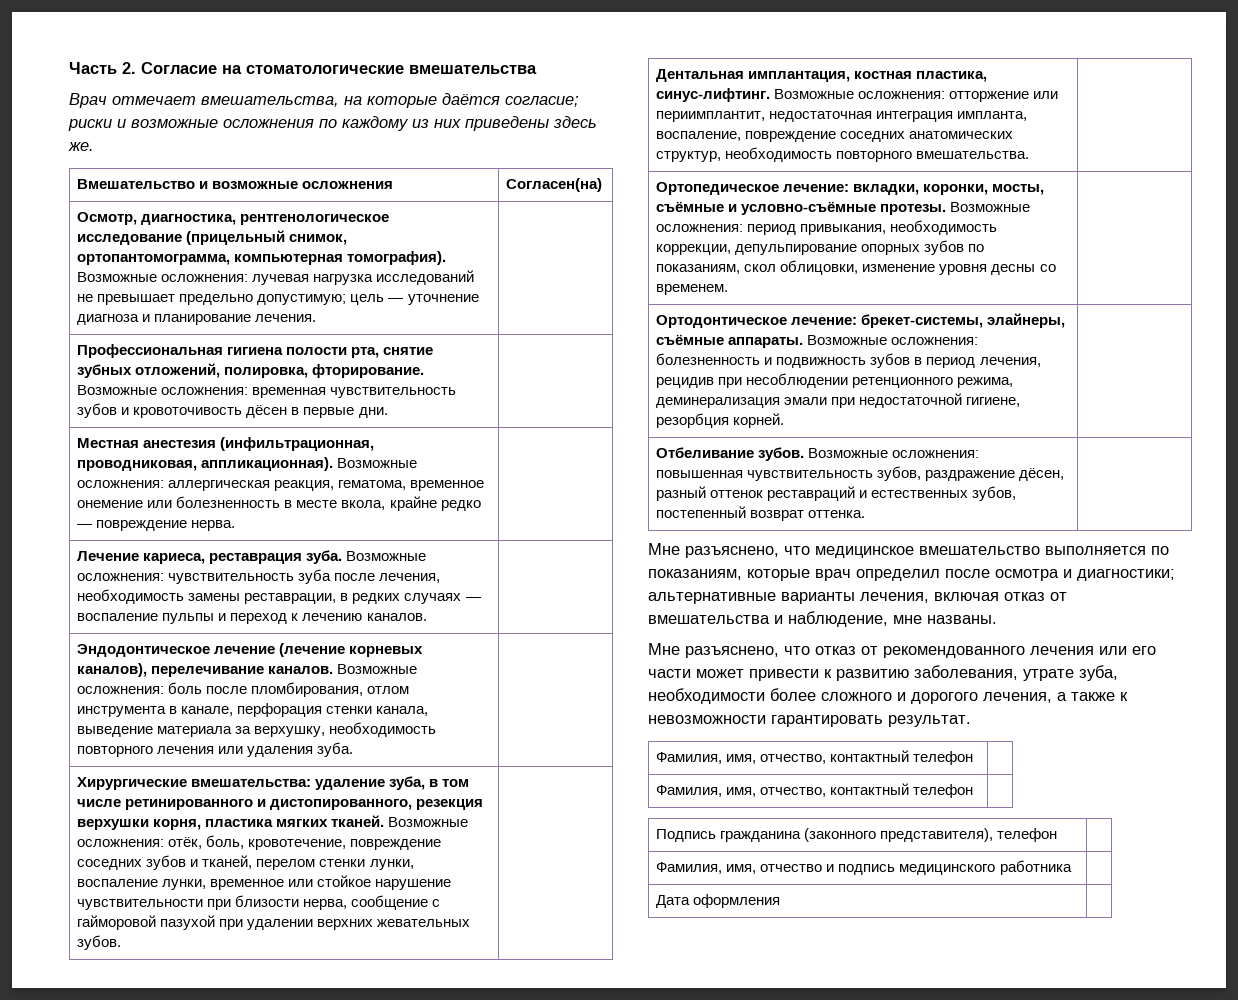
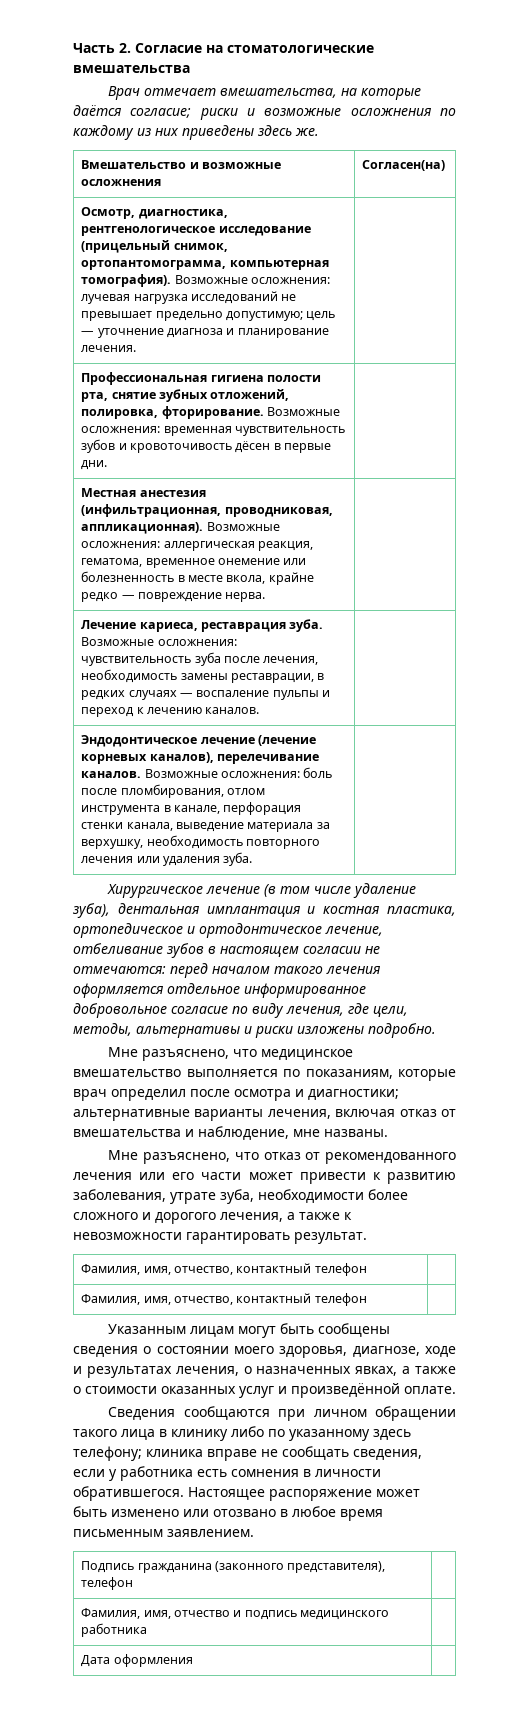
- Хирургические вмешательства: удаление зуба, в том числе ретинированного и дистопированного, резекция верхушки корня, пластика мягких тканей. Возможные осложнения: отёк, боль, кровотечение, повреждение соседних зубов и тканей, перелом стенки лунки, воспаление лунки, временное или стойкое нарушение чувствительности при близости нерва, сообщение с гайморовой пазухой при удалении верхних жевательных зубов. |
- Дентальная имплантация, костная пластика, синус-лифтинг. Возможные осложнения: отторжение или периимплантит, недостаточная интеграция импланта, воспаление, повреждение соседних анатомических структур, необходимость повторного вмешательства. |
- Ортопедическое лечение: вкладки, коронки, мосты, съёмные и условно-съёмные протезы. Возможные осложнения: период привыкания, необходимость коррекции, депульпирование опорных зубов по показаниям, скол облицовки, изменение уровня десны со временем. |
- Ортодонтическое лечение: брекет-системы, элайнеры, съёмные аппараты. Возможные осложнения: болезненность и подвижность зубов в период лечения, рецидив при несоблюдении ретенционного режима, деминерализация эмали при недостаточной гигиене, резорбция корней. |
- Отбеливание зубов. Возможные осложнения: повышенная чувствительность зубов, раздражение дёсен, разный оттенок реставраций и естественных зубов, постепенный возврат оттенка. |
+ Хирургическое лечение (в том числе удаление зуба), дентальная имплантация и костная пластика, ортопедическое и ортодонтическое лечение, отбеливание зубов в настоящем согласии не отмечаются: перед началом такого лечения оформляется отдельное информированное добровольное согласие по виду лечения, где цели, методы, альтернативы и риски изложены подробно.
+ Указанным лицам могут быть сообщены сведения о состоянии моего здоровья, диагнозе, ходе и результатах лечения, о назначенных явках, а также о стоимости оказанных услуг и произведённой оплате.
+ Сведения сообщаются при личном обращении такого лица в клинику либо по указанному здесь телефону; клиника вправе не сообщать сведения, если у работника есть сомнения в личности обратившегося. Настоящее распоряжение может быть изменено или отозвано в любое время письменным заявлением.

